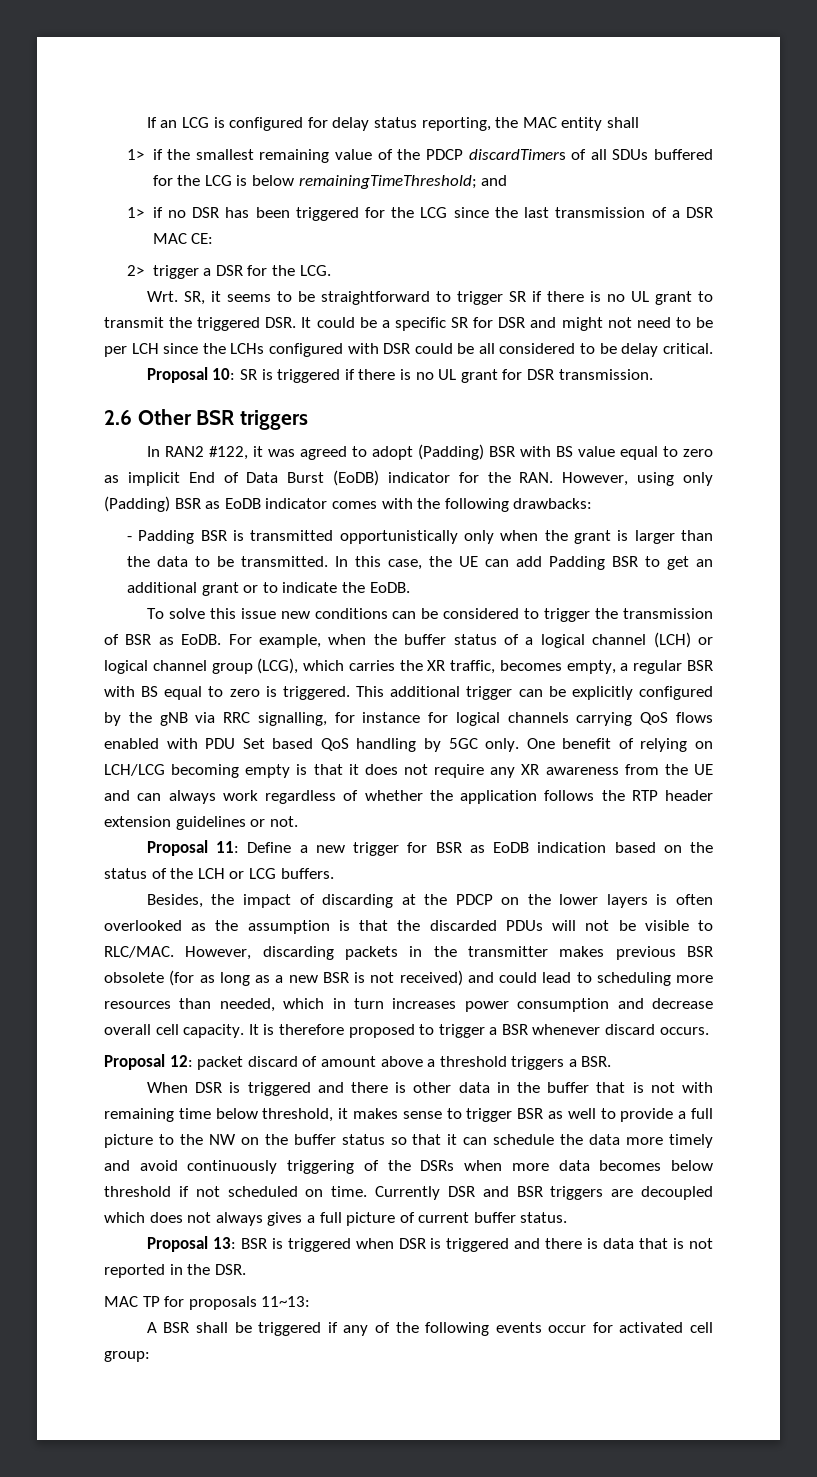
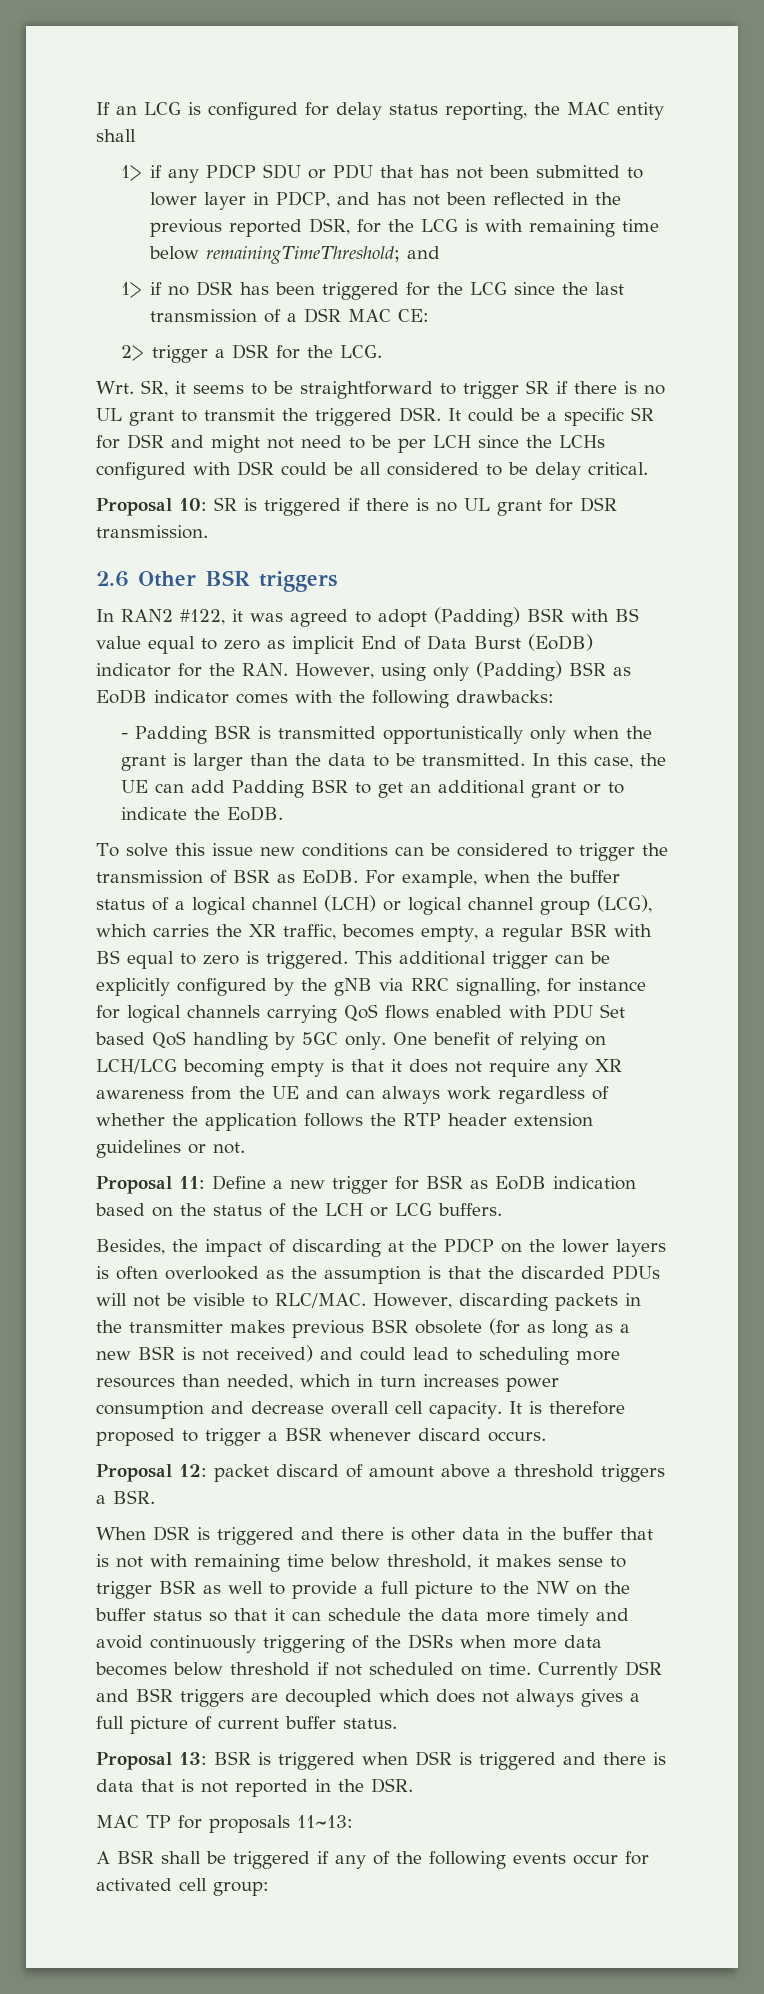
- 1> if the smallest remaining value of the PDCP discardTimers of all SDUs buffered for the LCG is below remainingTimeThreshold; and
+ 1> if any PDCP SDU or PDU that has not been submitted to lower layer in PDCP, and has not been reflected in the previous reported DSR, for the LCG is with remaining time below remainingTimeThreshold; and

